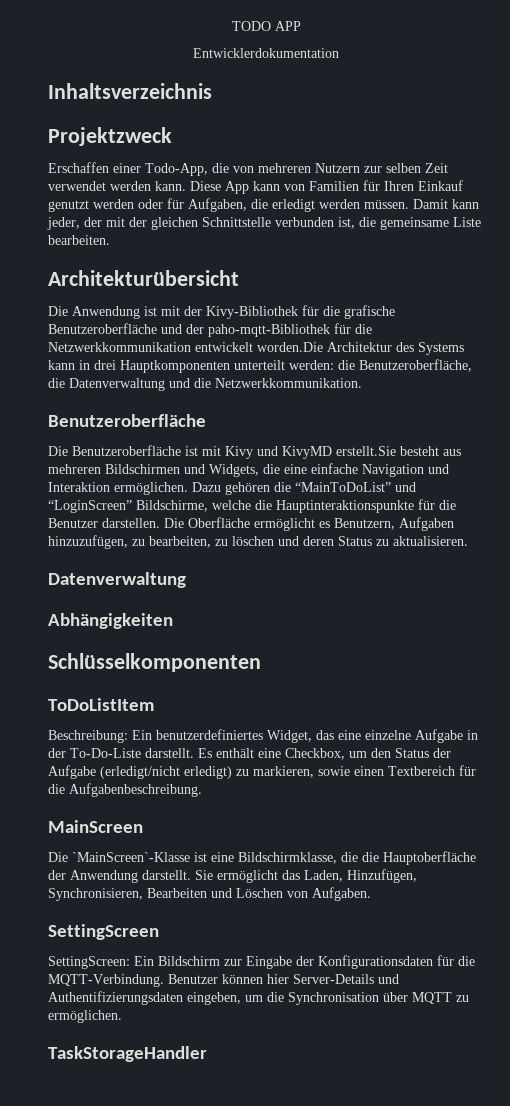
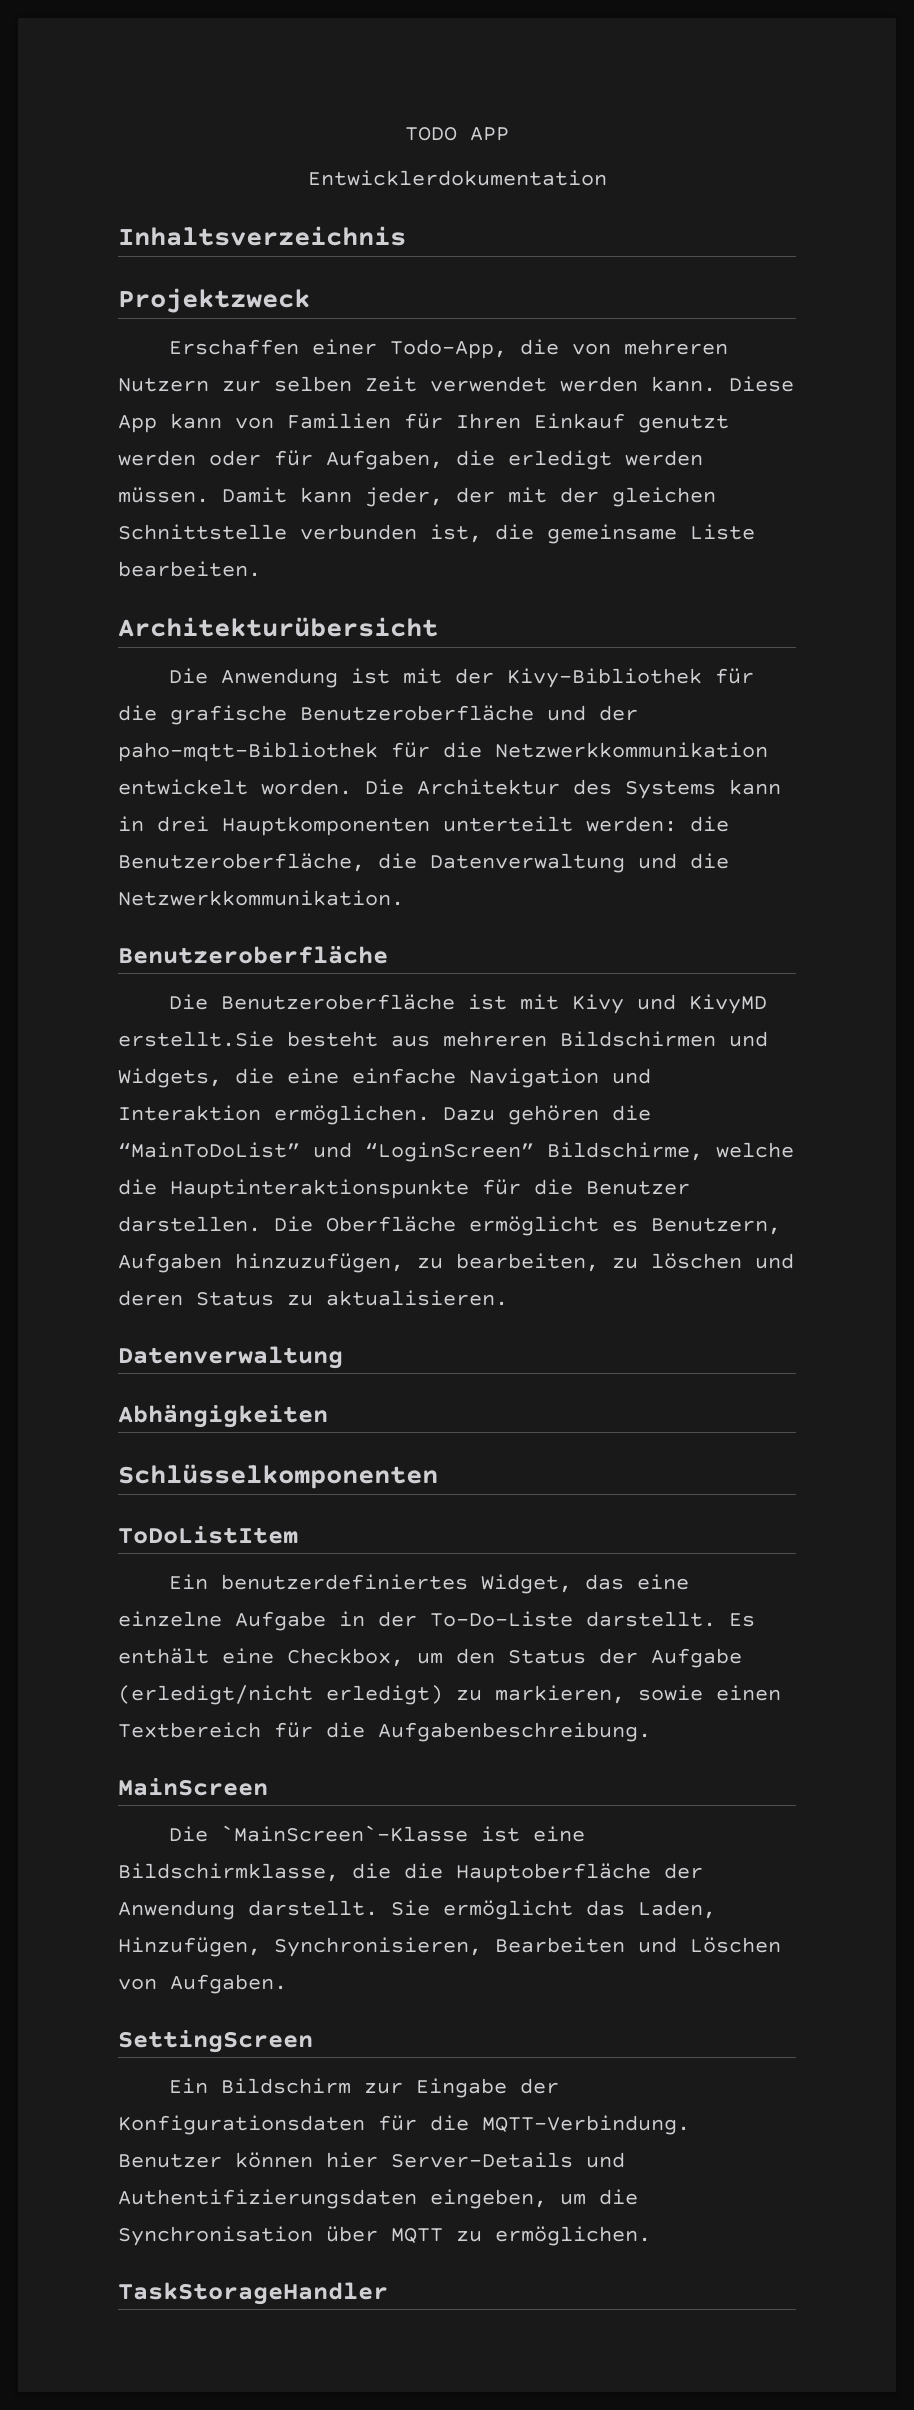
- Die Anwendung ist mit der Kivy-Bibliothek für die grafische Benutzeroberfläche und der paho-mqtt-Bibliothek für die Netzwerkkommunikation entwickelt worden.Die Architektur des Systems kann in drei Hauptkomponenten unterteilt werden: die Benutzeroberfläche, die Datenverwaltung und die Netzwerkkommunikation.
+ Die Anwendung ist mit der Kivy-Bibliothek für die grafische Benutzeroberfläche und der paho-mqtt-Bibliothek für die Netzwerkkommunikation entwickelt worden. Die Architektur des Systems kann in drei Hauptkomponenten unterteilt werden: die Benutzeroberfläche, die Datenverwaltung und die Netzwerkkommunikation.
- Beschreibung: Ein benutzerdefiniertes Widget, das eine einzelne Aufgabe in der To-Do-Liste darstellt.
+ Ein benutzerdefiniertes Widget, das eine einzelne Aufgabe in der To-Do-Liste darstellt.
- SettingScreen: Ein Bildschirm zur Eingabe der Konfigurationsdaten für die MQTT-Verbindung.
+ Ein Bildschirm zur Eingabe der Konfigurationsdaten für die MQTT-Verbindung.

